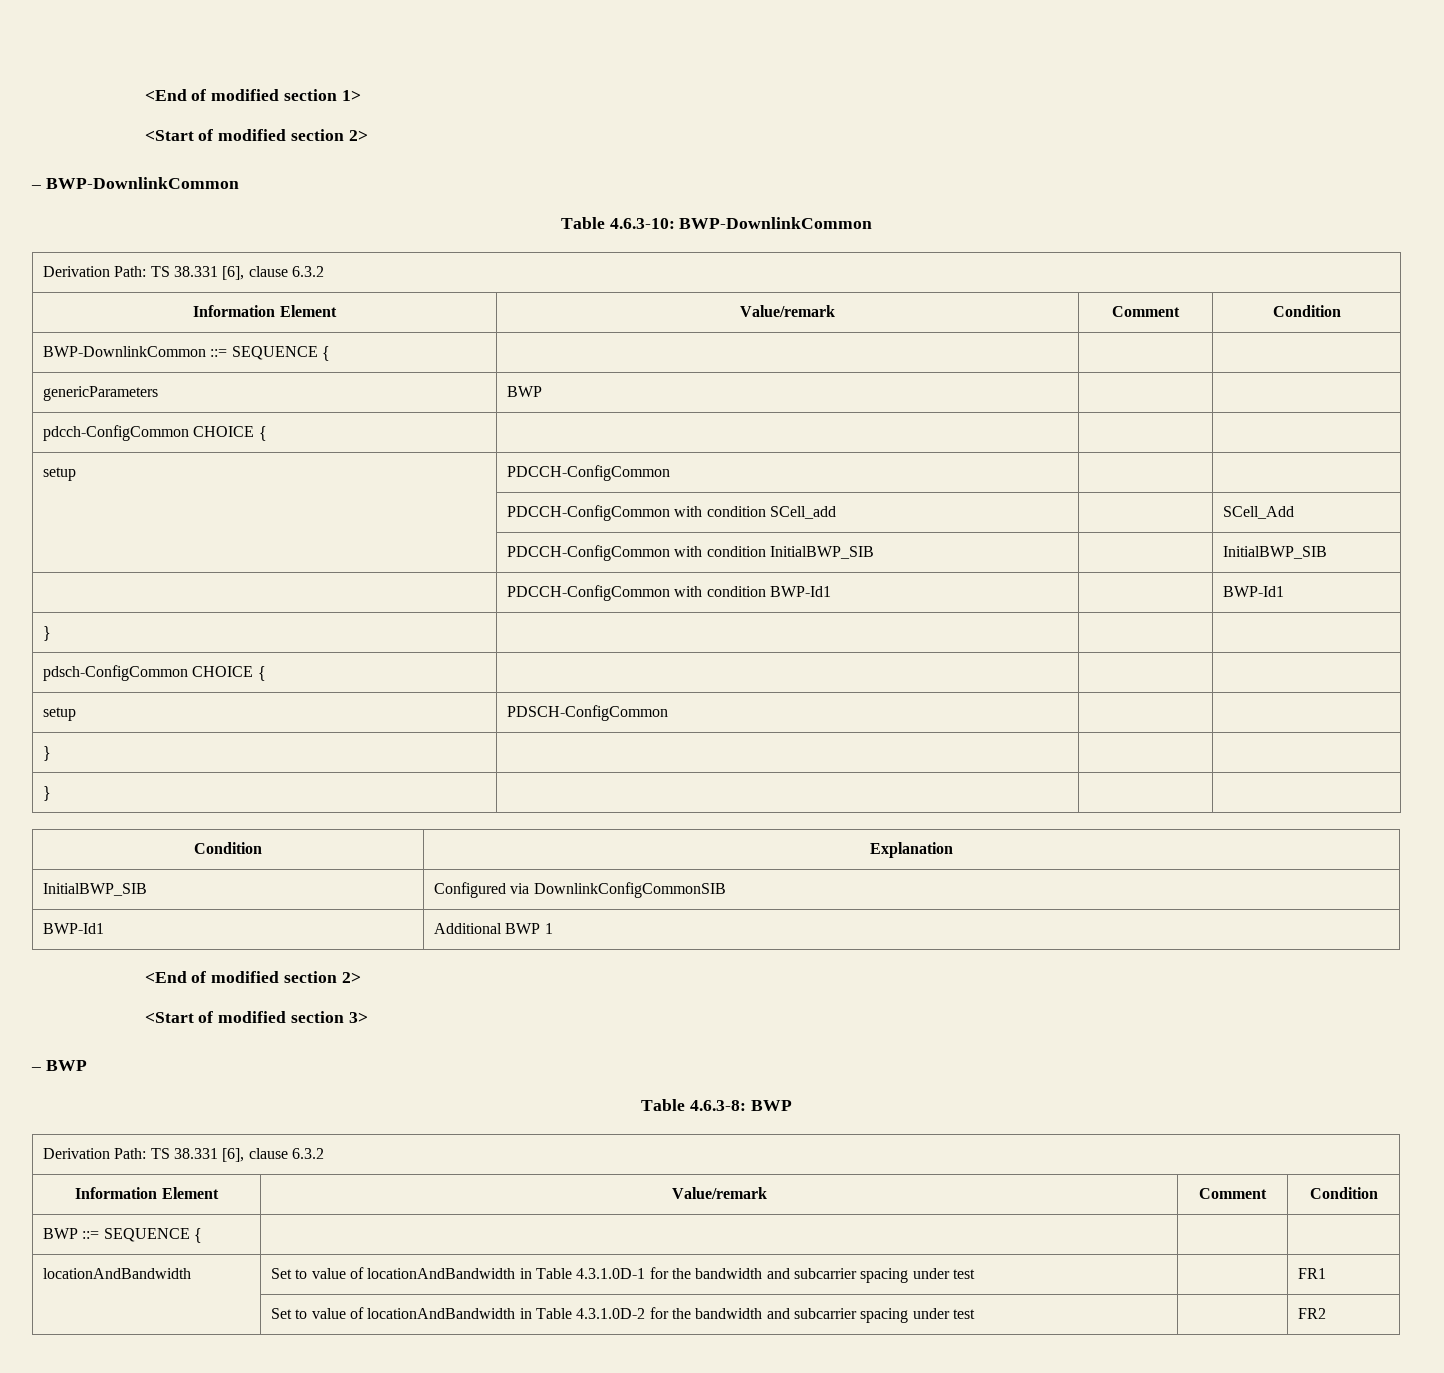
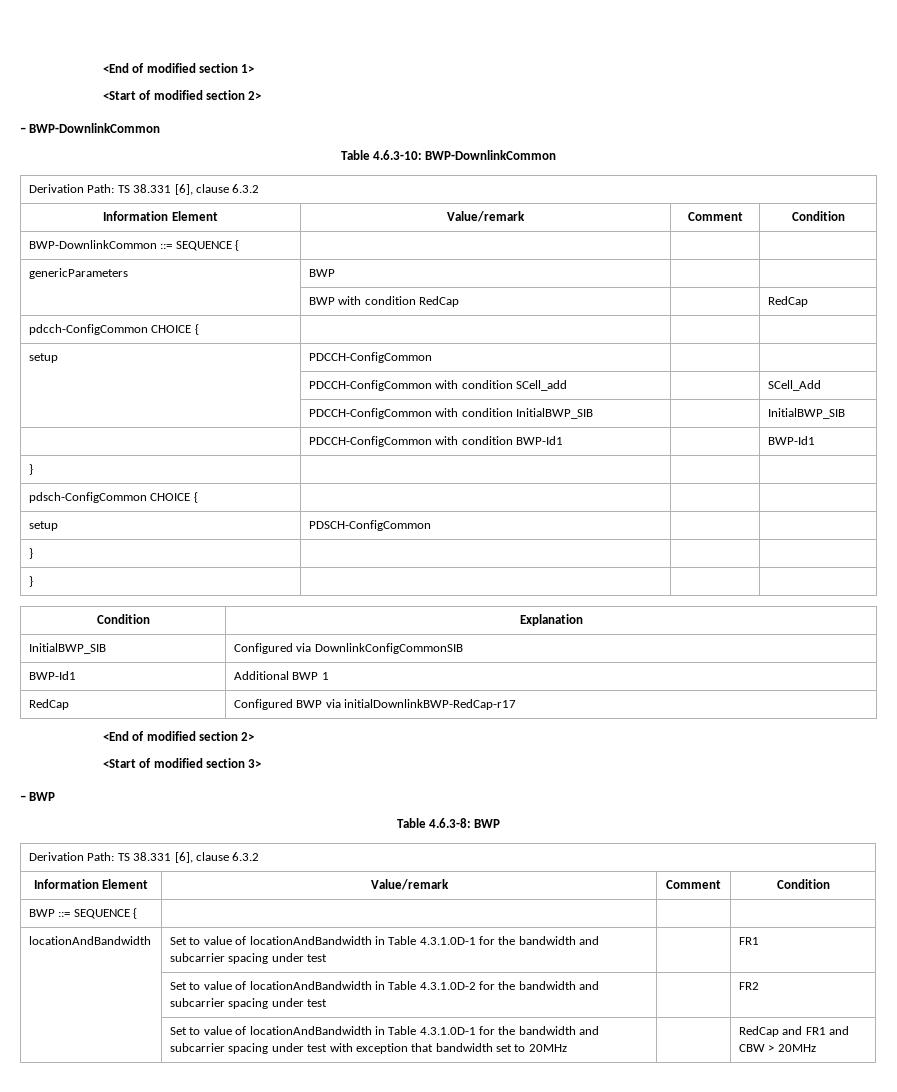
+ | BWP with condition RedCap | | RedCap
+ RedCap | Configured BWP via initialDownlinkBWP-RedCap-r17
+ | Set to value of locationAndBandwidth in Table 4.3.1.0D-1 for the bandwidth and subcarrier spacing under test with exception that bandwidth set to 20MHz | | RedCap and FR1 and CBW > 20MHz

